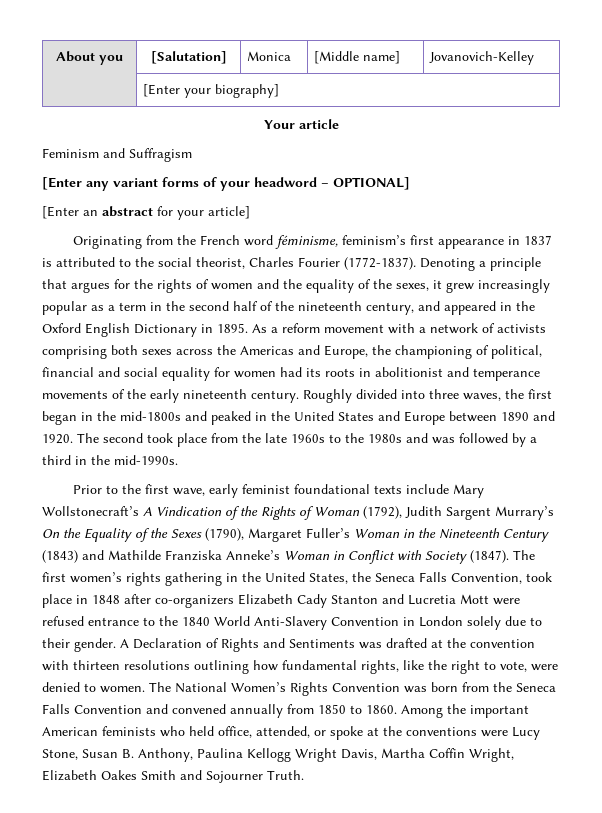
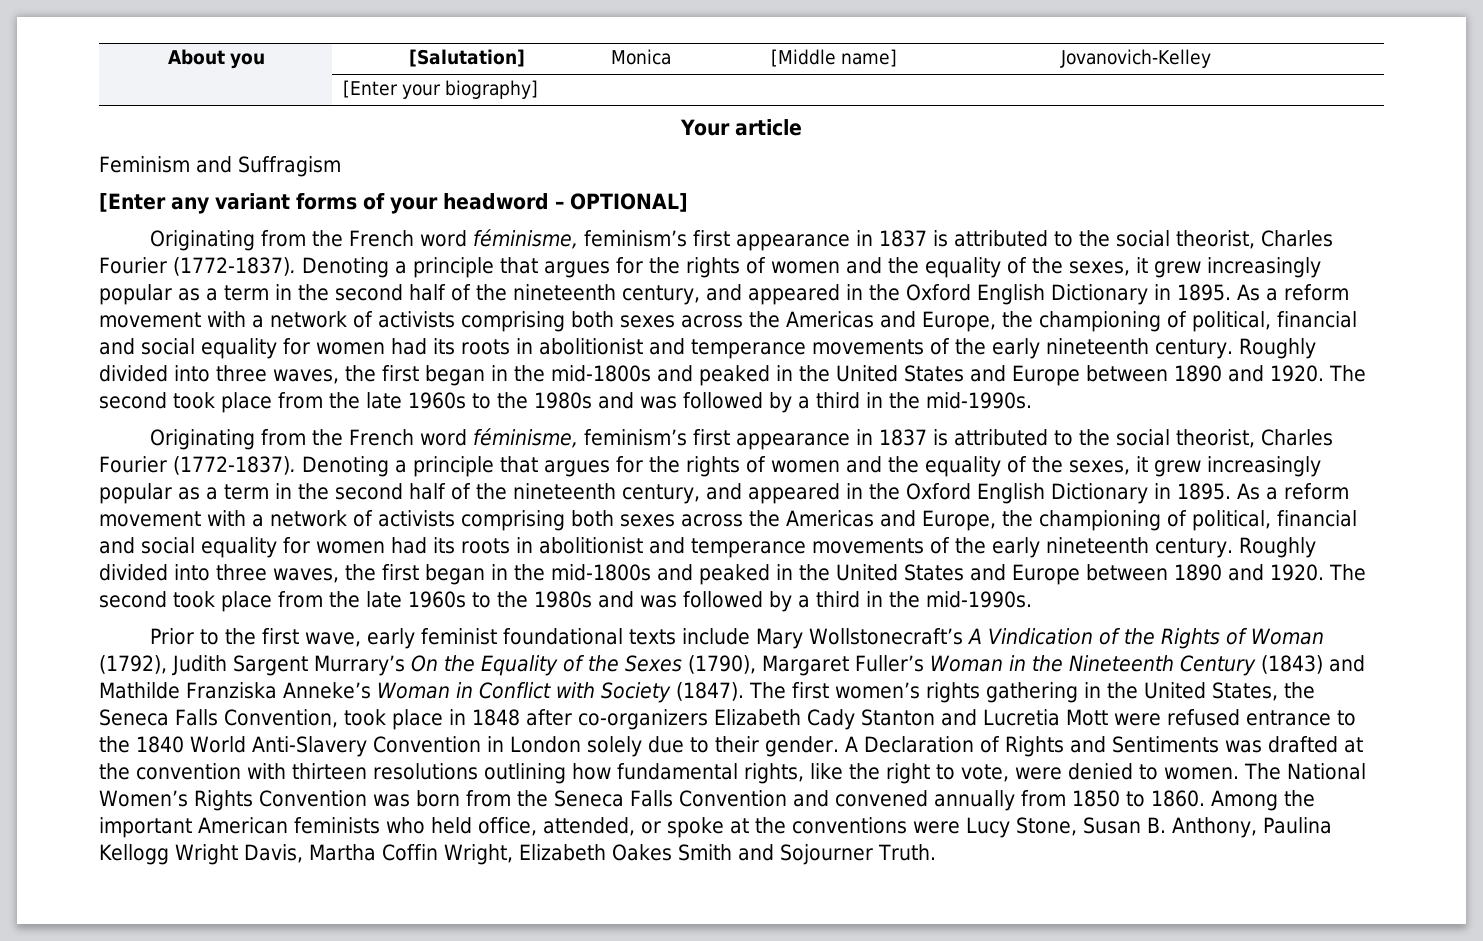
  [Enter any variant forms of your headword – OPTIONAL]
- [Enter an abstract for your article]
+ Originating from the French word féminisme, feminism’s first appearance in 1837 is attributed to the social theorist, Charles Fourier (1772-1837). Denoting a principle that argues for the rights of women and the equality of the sexes, it grew increasingly popular as a term in the second half of the nineteenth century, and appeared in the Oxford English Dictionary in 1895. As a reform movement with a network of activists comprising both sexes across the Americas and Europe, the championing of political, financial and social equality for women had its roots in abolitionist and temperance movements of the early nineteenth century. Roughly divided into three waves, the first began in the mid-1800s and peaked in the United States and Europe between 1890 and 1920. The second took place from the late 1960s to the 1980s and was followed by a third in the mid-1990s.

